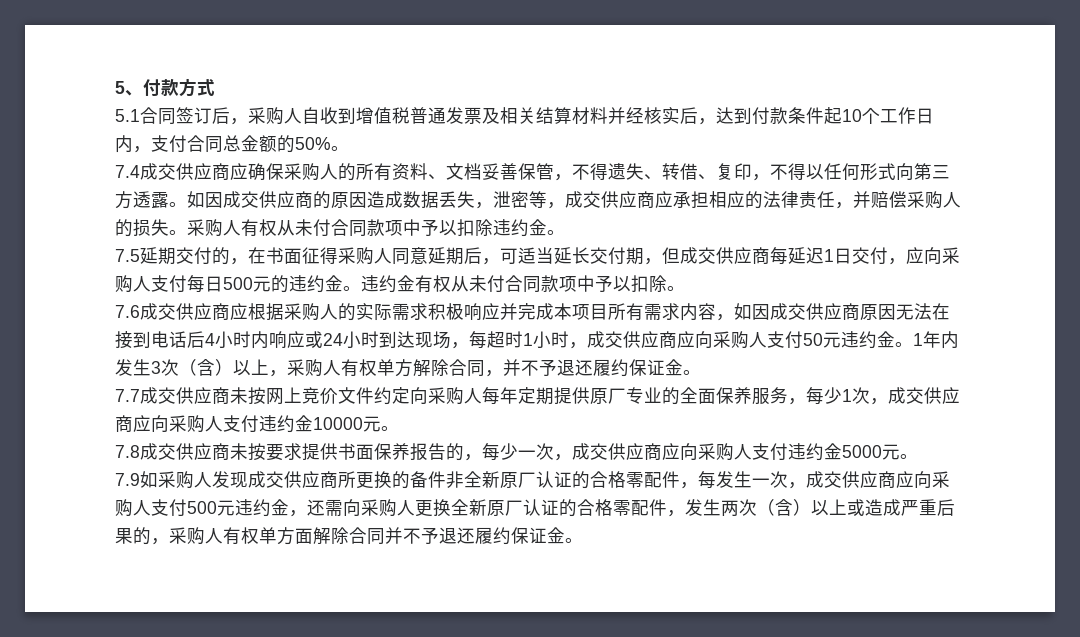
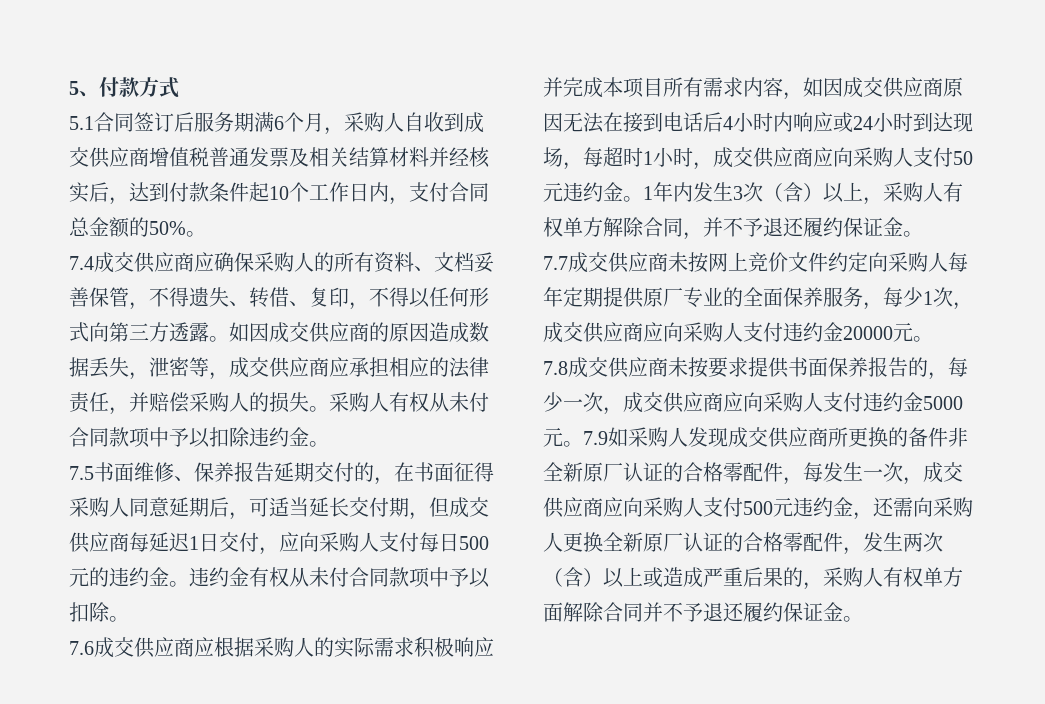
- 5.1合同签订后，采购人自收到增值税普通发票及相关结算材料并经核实后，达到付款条件起10个工作日内，支付合同总金额的50%。
+ 5.1合同签订后服务期满6个月，采购人自收到成交供应商增值税普通发票及相关结算材料并经核实后，达到付款条件起10个工作日内，支付合同总金额的50%。
- 7.5延期交付的，在书面征得采购人同意延期后，可适当延长交付期，但成交供应商每延迟1日交付，应向采购人支付每日500元的违约金。
+ 7.5书面维修、保养报告延期交付的，在书面征得采购人同意延期后，可适当延长交付期，但成交供应商每延迟1日交付，应向采购人支付每日500元的违约金。
- 7.7成交供应商未按网上竞价文件约定向采购人每年定期提供原厂专业的全面保养服务，每少1次，成交供应商应向采购人支付违约金10000元。
+ 7.7成交供应商未按网上竞价文件约定向采购人每年定期提供原厂专业的全面保养服务，每少1次，成交供应商应向采购人支付违约金20000元。
- 7.8成交供应商未按要求提供书面保养报告的，每少一次，成交供应商应向采购人支付违约金5000元。
- 7.9如采购人发现成交供应商所更换的备件非全新原厂认证的合格零配件，每发生一次，成交供应商应向采购人支付500元违约金，还需向采购人更换全新原厂认证的合格零配件，发生两次（含）以上或造成严重后果的，采购人有权单方面解除合同并不予退还履约保证金。
+ 7.8成交供应商未按要求提供书面保养报告的，每少一次，成交供应商应向采购人支付违约金5000元。7.9如采购人发现成交供应商所更换的备件非全新原厂认证的合格零配件，每发生一次，成交供应商应向采购人支付500元违约金，还需向采购人更换全新原厂认证的合格零配件，发生两次（含）以上或造成严重后果的，采购人有权单方面解除合同并不予退还履约保证金。

